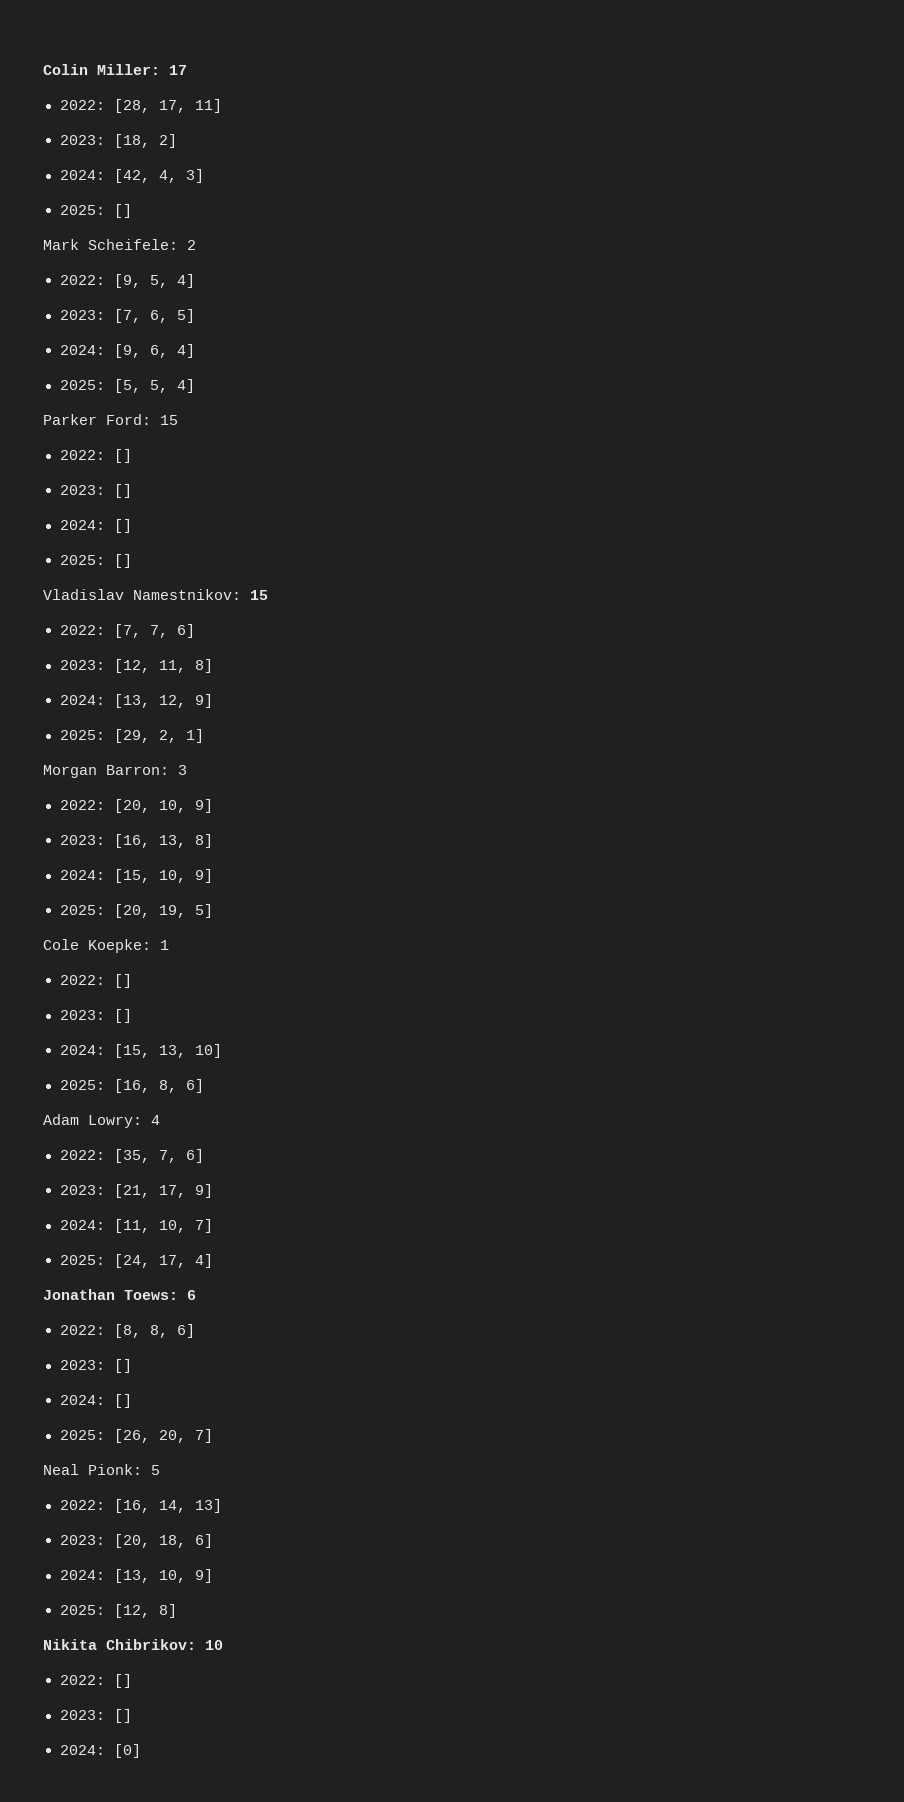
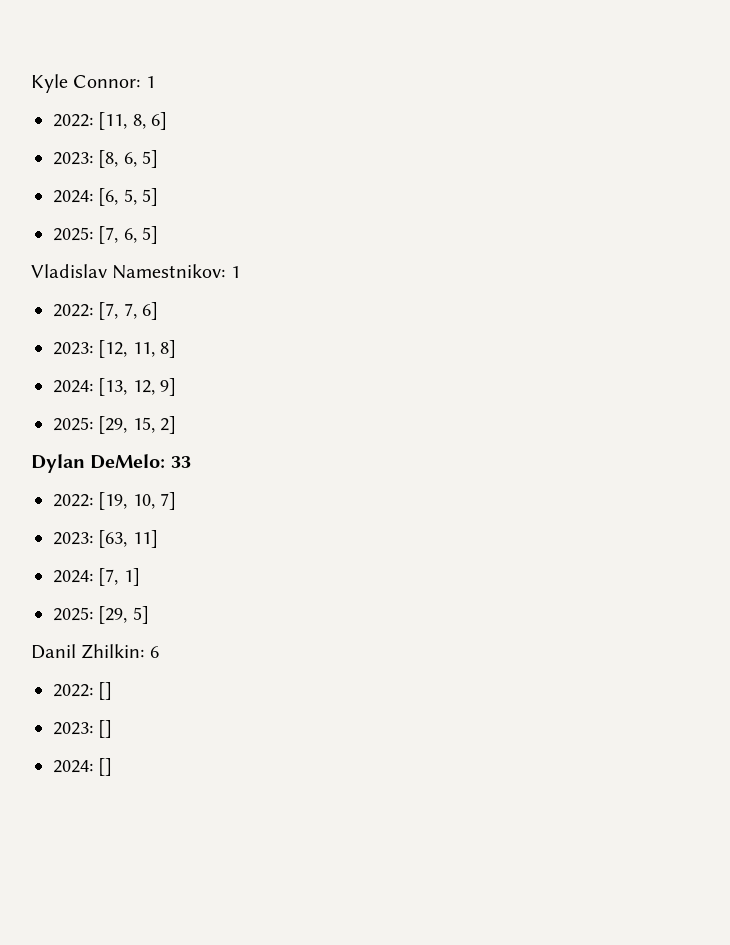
- Colin Miller: 17
- 2022: [28, 17, 11]
- 2023: [18, 2]
- 2024: [42, 4, 3]
- 2025: []
- Mark Scheifele: 2
- 2022: [9, 5, 4]
- 2023: [7, 6, 5]
- 2024: [9, 6, 4]
- 2025: [5, 5, 4]
- Parker Ford: 15
- 2022: []
- 2023: []
- 2024: []
- 2025: []
+ Kyle Connor: 1
+ 2022: [11, 8, 6]
+ 2023: [8, 6, 5]
+ 2024: [6, 5, 5]
+ 2025: [7, 6, 5]
- Vladislav Namestnikov: 15
+ Vladislav Namestnikov: 1
- 2025: [29, 2, 1]
- Morgan Barron: 3
- 2022: [20, 10, 9]
- 2023: [16, 13, 8]
- 2024: [15, 10, 9]
- 2025: [20, 19, 5]
- Cole Koepke: 1
+ 2025: [29, 15, 2]
+ Dylan DeMelo: 33
+ 2022: [19, 10, 7]
+ 2023: [63, 11]
+ 2024: [7, 1]
+ 2025: [29, 5]
+ Danil Zhilkin: 6
  2022: []
  2023: []
- 2024: [15, 13, 10]
- 2025: [16, 8, 6]
- Adam Lowry: 4
- 2022: [35, 7, 6]
- 2023: [21, 17, 9]
- 2024: [11, 10, 7]
- 2025: [24, 17, 4]
- Jonathan Toews: 6
- 2022: [8, 8, 6]
- 2023: []
  2024: []
- 2025: [26, 20, 7]
- Neal Pionk: 5
- 2022: [16, 14, 13]
- 2023: [20, 18, 6]
- 2024: [13, 10, 9]
- 2025: [12, 8]
- Nikita Chibrikov: 10
- 2022: []
- 2023: []
- 2024: [0]

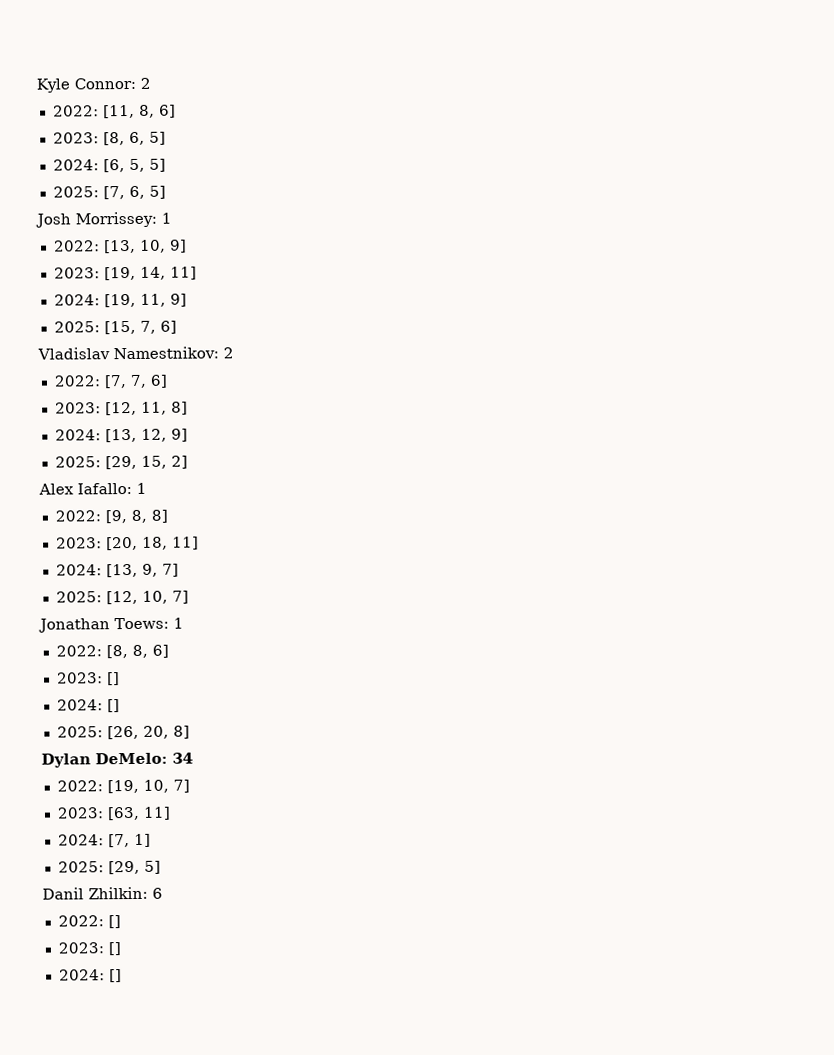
- Kyle Connor: 1
+ Kyle Connor: 2
+ Josh Morrissey: 1
+ 2022: [13, 10, 9]
+ 2023: [19, 14, 11]
+ 2024: [19, 11, 9]
+ 2025: [15, 7, 6]
- Vladislav Namestnikov: 1
+ Vladislav Namestnikov: 2
+ Alex Iafallo: 1
+ 2022: [9, 8, 8]
+ 2023: [20, 18, 11]
+ 2024: [13, 9, 7]
+ 2025: [12, 10, 7]
+ Jonathan Toews: 1
+ 2022: [8, 8, 6]
+ 2023: []
+ 2024: []
+ 2025: [26, 20, 8]
- Dylan DeMelo: 33
+ Dylan DeMelo: 34

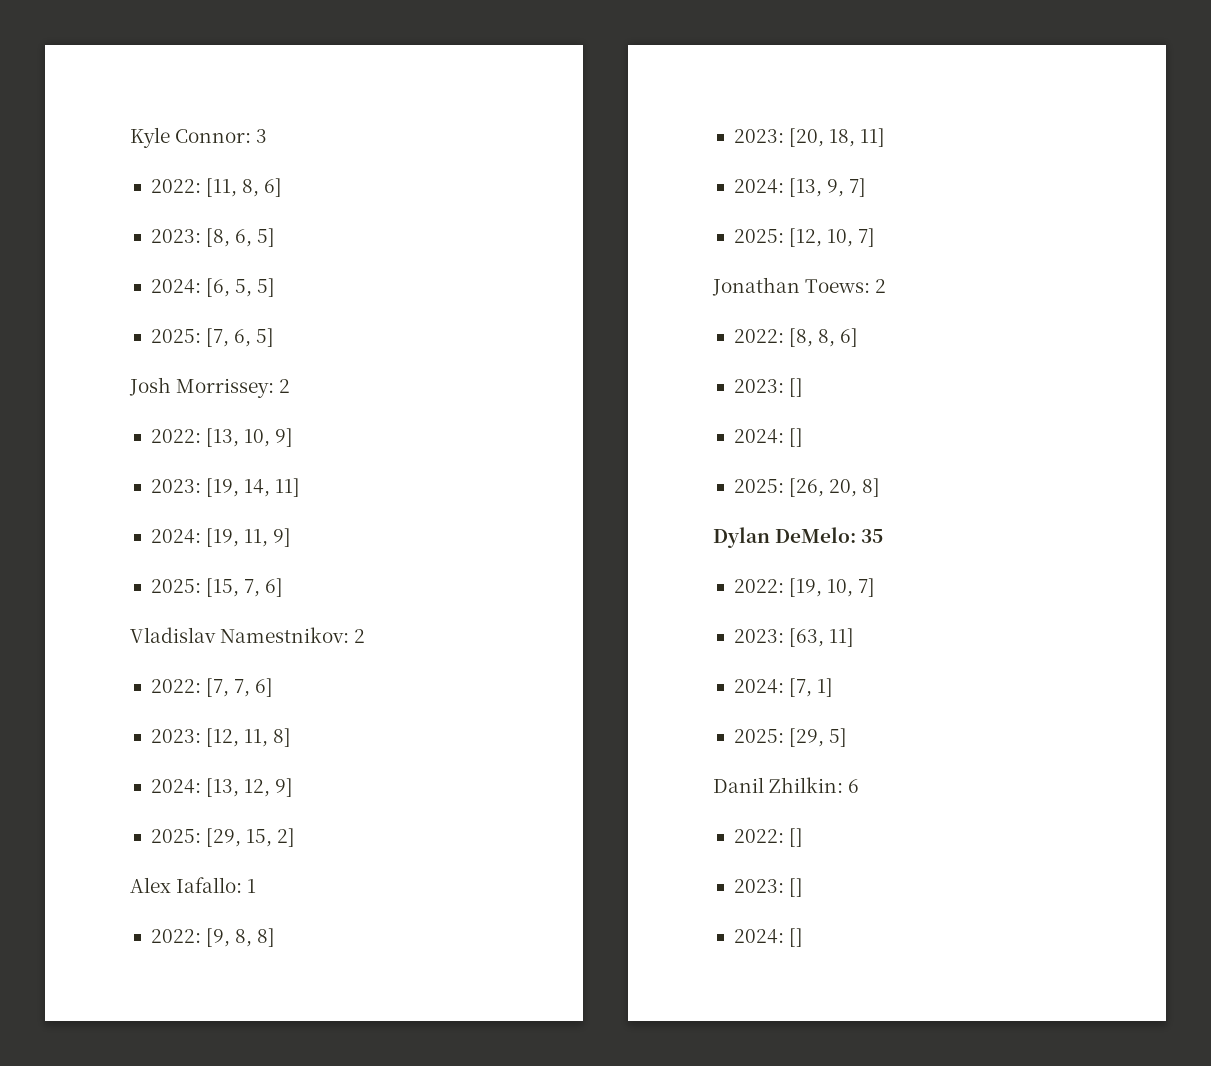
- Kyle Connor: 2
+ Kyle Connor: 3
- Josh Morrissey: 1
+ Josh Morrissey: 2
- Jonathan Toews: 1
+ Jonathan Toews: 2
- Dylan DeMelo: 34
+ Dylan DeMelo: 35

